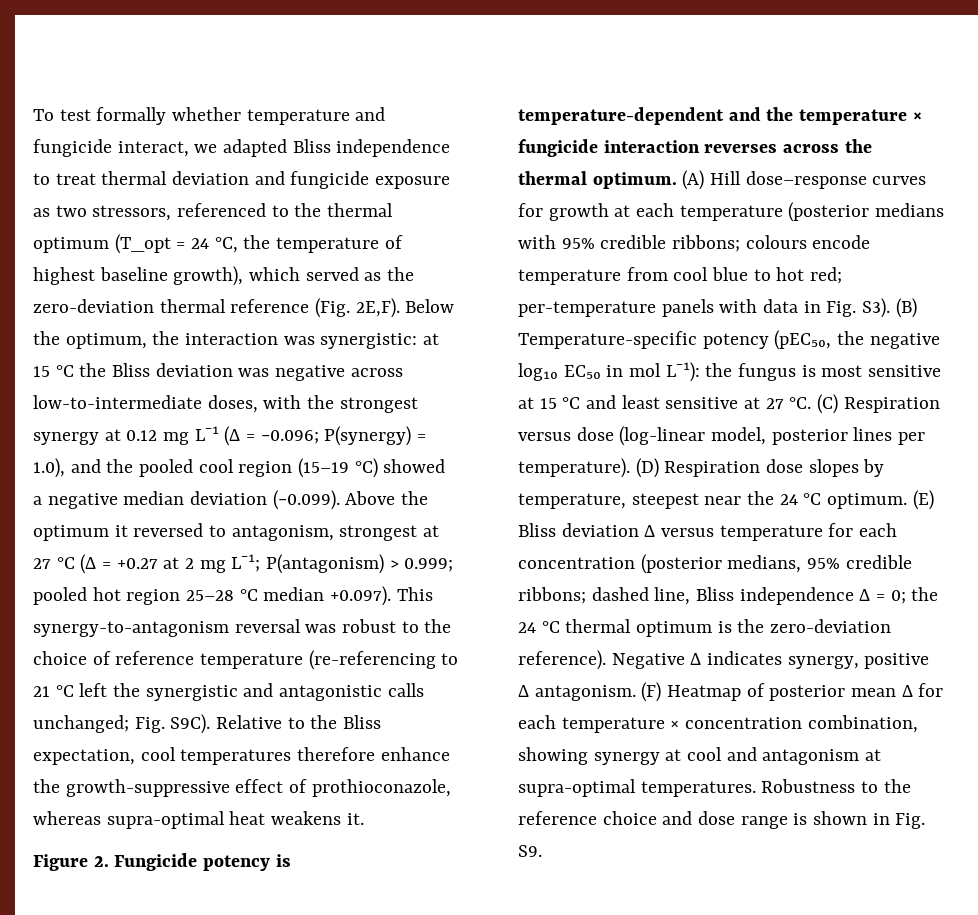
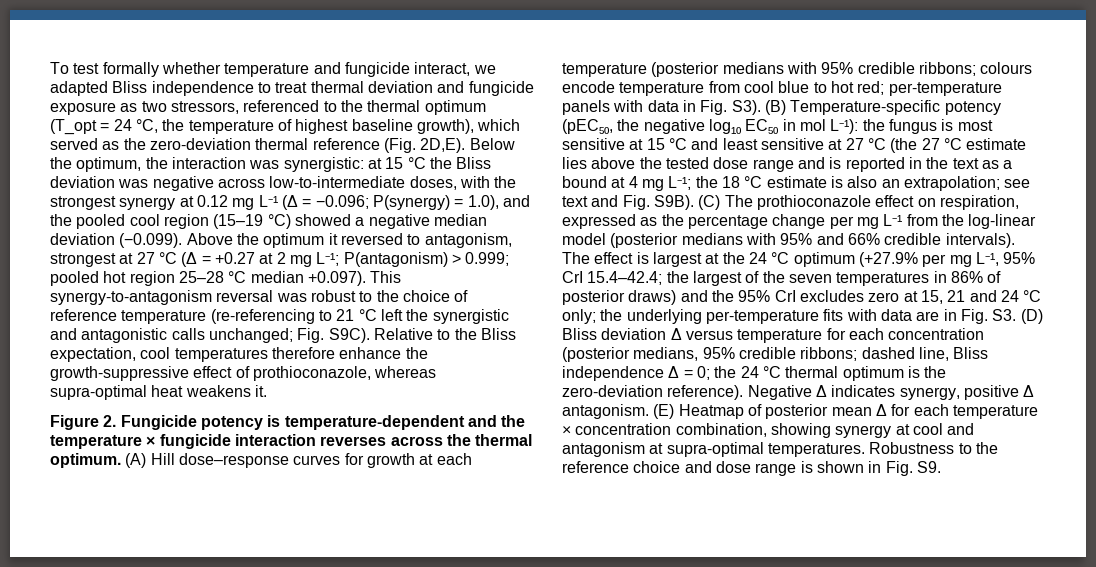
- To test formally whether temperature and fungicide interact, we adapted Bliss independence to treat thermal deviation and fungicide exposure as two stressors, referenced to the thermal optimum (T_opt = 24 °C, the temperature of highest baseline growth), which served as the zero-deviation thermal reference (Fig. 2E,F).
+ To test formally whether temperature and fungicide interact, we adapted Bliss independence to treat thermal deviation and fungicide exposure as two stressors, referenced to the thermal optimum (T_opt = 24 °C, the temperature of highest baseline growth), which served as the zero-deviation thermal reference (Fig. 2D,E).
- the fungus is most sensitive at 15 °C and least sensitive at 27 °C. (C) Respiration versus dose (log-linear model, posterior lines per temperature). (D) Respiration dose slopes by temperature, steepest near the 24 °C optimum. (E) Bliss deviation Δ versus temperature for each concentration (posterior medians, 95% credible ribbons;
+ the fungus is most sensitive at 15 °C and least sensitive at 27 °C (the 27 °C estimate lies above the tested dose range and is reported in the text as a bound at 4 mg L⁻¹; the 18 °C estimate is also an extrapolation; see text and Fig. S9B). (C) The prothioconazole effect on respiration, expressed as the percentage change per mg L⁻¹ from the log-linear model (posterior medians with 95% and 66% credible intervals). The effect is largest at the 24 °C optimum (+27.9% per mg L⁻¹, 95% CrI 15.4–42.4; the largest of the seven temperatures in 86% of posterior draws) and the 95% CrI excludes zero at 15, 21 and 24 °C only; the underlying per-temperature fits with data are in Fig. S3. (D) Bliss deviation Δ versus temperature for each concentration (posterior medians, 95% credible ribbons;
- (F) Heatmap of posterior mean Δ for each temperature × concentration combination, showing synergy at cool and antagonism at supra-optimal temperatures.
+ (E) Heatmap of posterior mean Δ for each temperature × concentration combination, showing synergy at cool and antagonism at supra-optimal temperatures.

